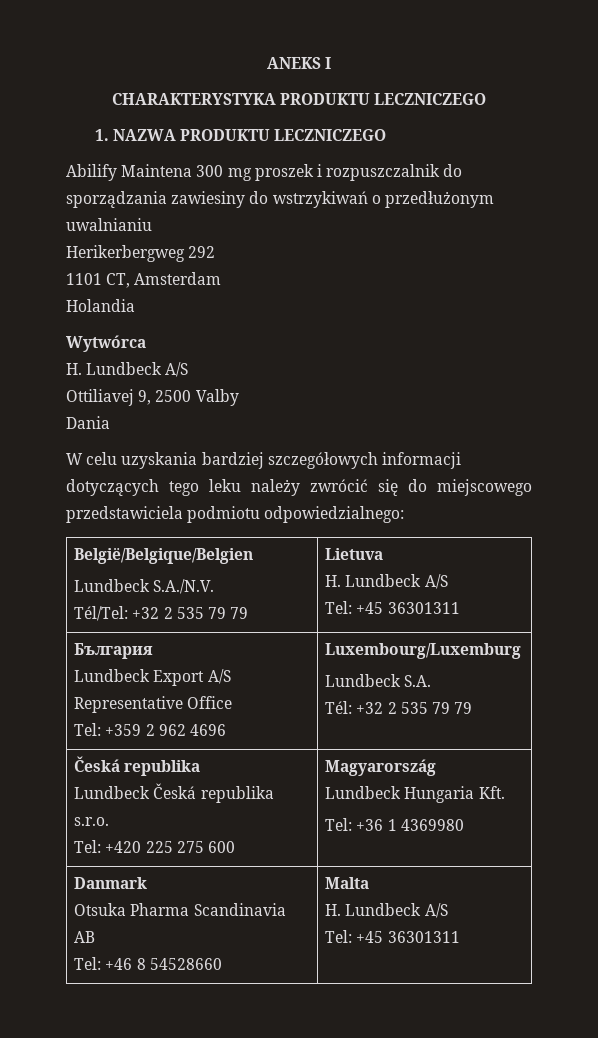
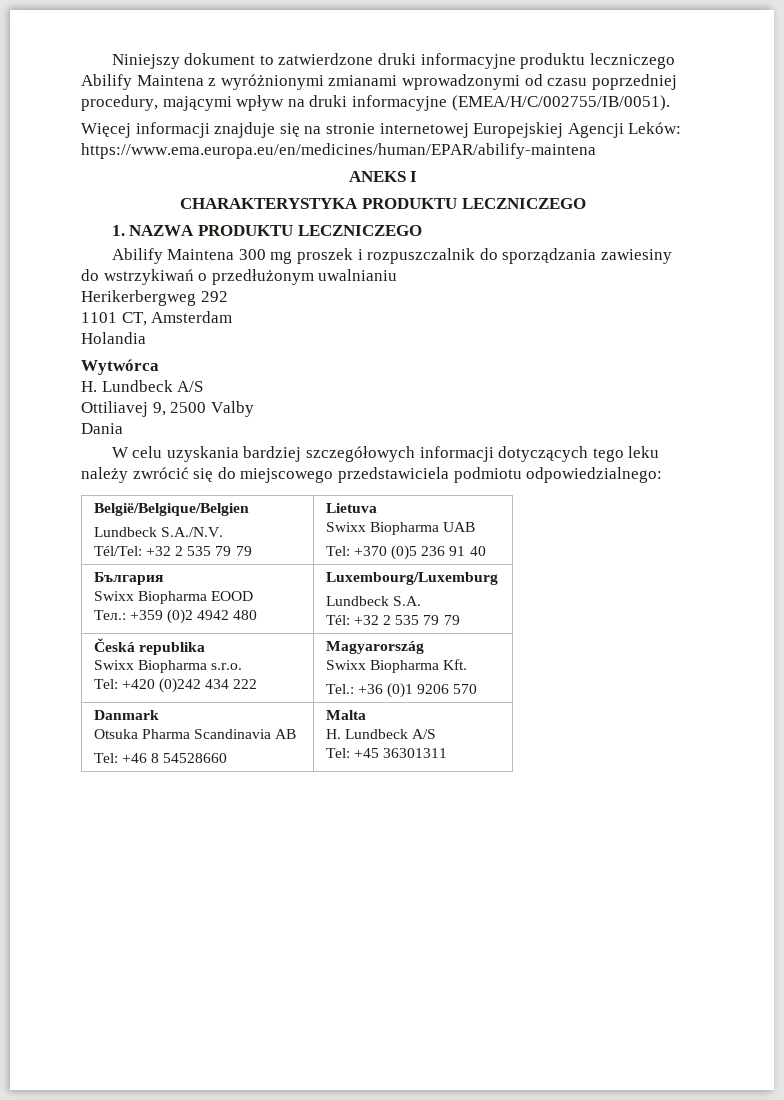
+ Niniejszy dokument to zatwierdzone druki informacyjne produktu leczniczego Abilify Maintena z wyróżnionymi zmianami wprowadzonymi od czasu poprzedniej procedury, mającymi wpływ na druki informacyjne (EMEA/H/C/002755/IB/0051).
+ Więcej informacji znajduje się na stronie internetowej Europejskiej Agencji Leków: https://www.ema.europa.eu/en/medicines/human/EPAR/abilify-maintena
  België/Belgique/Belgien
  Lundbeck S.A./N.V.
  Tél/Tel: +32 2 535 79 79 | Lietuva
- H. Lundbeck A/S
- Tel: +45 36301311
+ Swixx Biopharma UAB
+ Tel: +370 (0)5 236 91 40
  България
- Lundbeck Export A/S Representative Office
- Tel: +359 2 962 4696 | Luxembourg/Luxemburg
+ Swixx Biopharma EOOD
+ Teл.: +359 (0)2 4942 480 | Luxembourg/Luxemburg
  Lundbeck S.A.
  Tél: +32 2 535 79 79
  Česká republika
- Lundbeck Česká republika s.r.o.
- Tel: +420 225 275 600 | Magyarország
- Lundbeck Hungaria Kft.
- Tel: +36 1 4369980
+ Swixx Biopharma s.r.o.
+ Tel: +420 (0)242 434 222 | Magyarország
+ Swixx Biopharma Kft.
+ Tel.: +36 (0)1 9206 570

